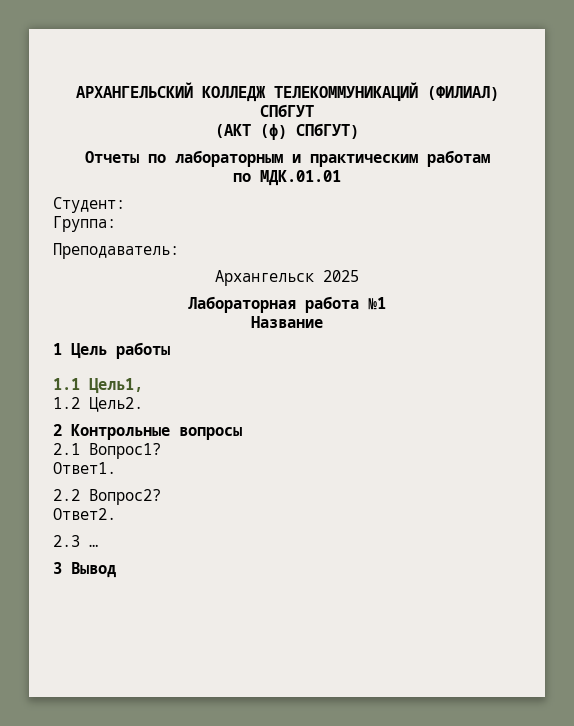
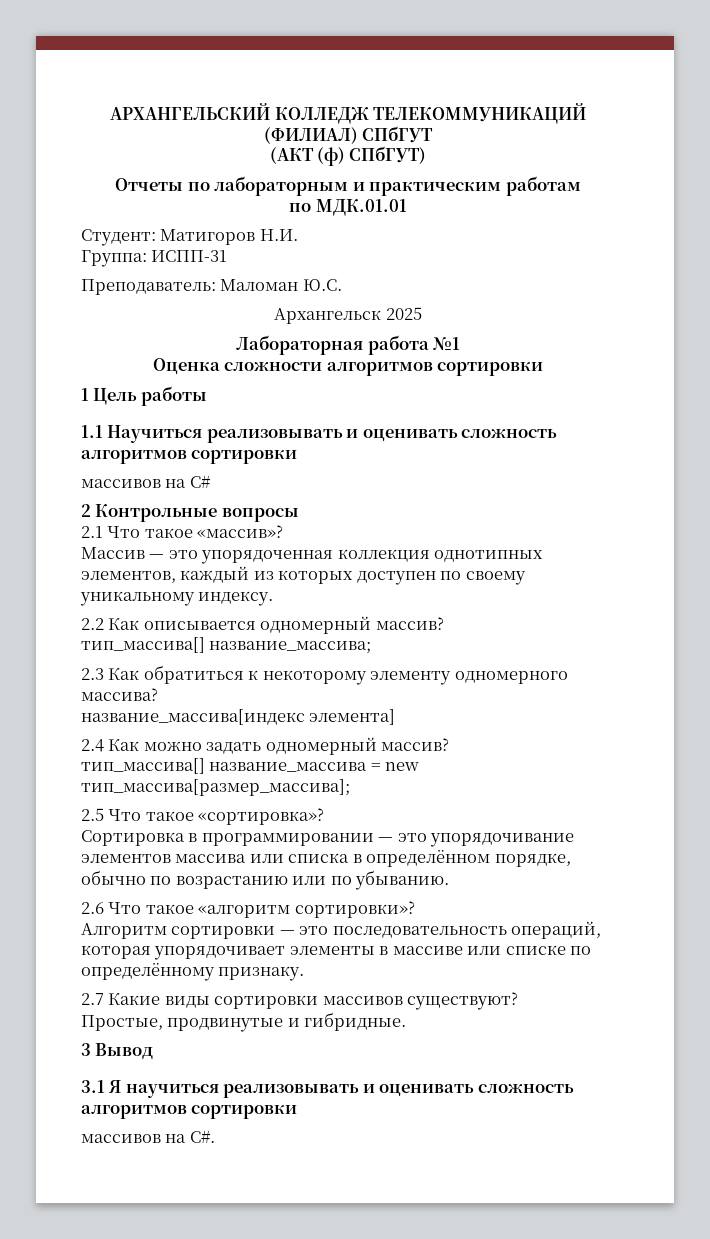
- Студент:
+ Студент: Матигоров Н.И.
- Группа:
+ Группа: ИСПП-31
- Преподаватель:
+ Преподаватель: Маломан Ю.С.
- Название
+ Оценка сложности алгоритмов сортировки
- 1.1 Цель1,
- 1.2 Цель2.
+ 1.1 Научиться реализовывать и оценивать сложность алгоритмов сортировки
+ массивов на C#
  2 Контрольные вопросы
- 2.1 Вопрос1?
- Ответ1.
- 2.2 Вопрос2?
- Ответ2.
- 2.3 …
+ 2.1 Что такое «массив»?
+ Массив — это упорядоченная коллекция однотипных элементов, каждый из которых доступен по своему уникальному индексу.
+ 2.2 Как описывается одномерный массив?
+ тип_массива[] название_массива;
+ 2.3 Как обратиться к некоторому элементу одномерного массива?
+ название_массива[индекс элемента]
+ 2.4 Как можно задать одномерный массив?
+ тип_массива[] название_массива = new тип_массива[размер_массива];
+ 2.5 Что такое «сортировка»?
+ Сортировка в программировании — это упорядочивание элементов массива или списка в определённом порядке, обычно по возрастанию или по убыванию.
+ 2.6 Что такое «алгоритм сортировки»?
+ Алгоритм сортировки — это последовательность операций, которая упорядочивает элементы в массиве или списке по определённому признаку.
+ 2.7 Какие виды сортировки массивов существуют?
+ Простые, продвинутые и гибридные.
  3 Вывод
+ 3.1 Я научиться реализовывать и оценивать сложность алгоритмов сортировки
+ массивов на C#.

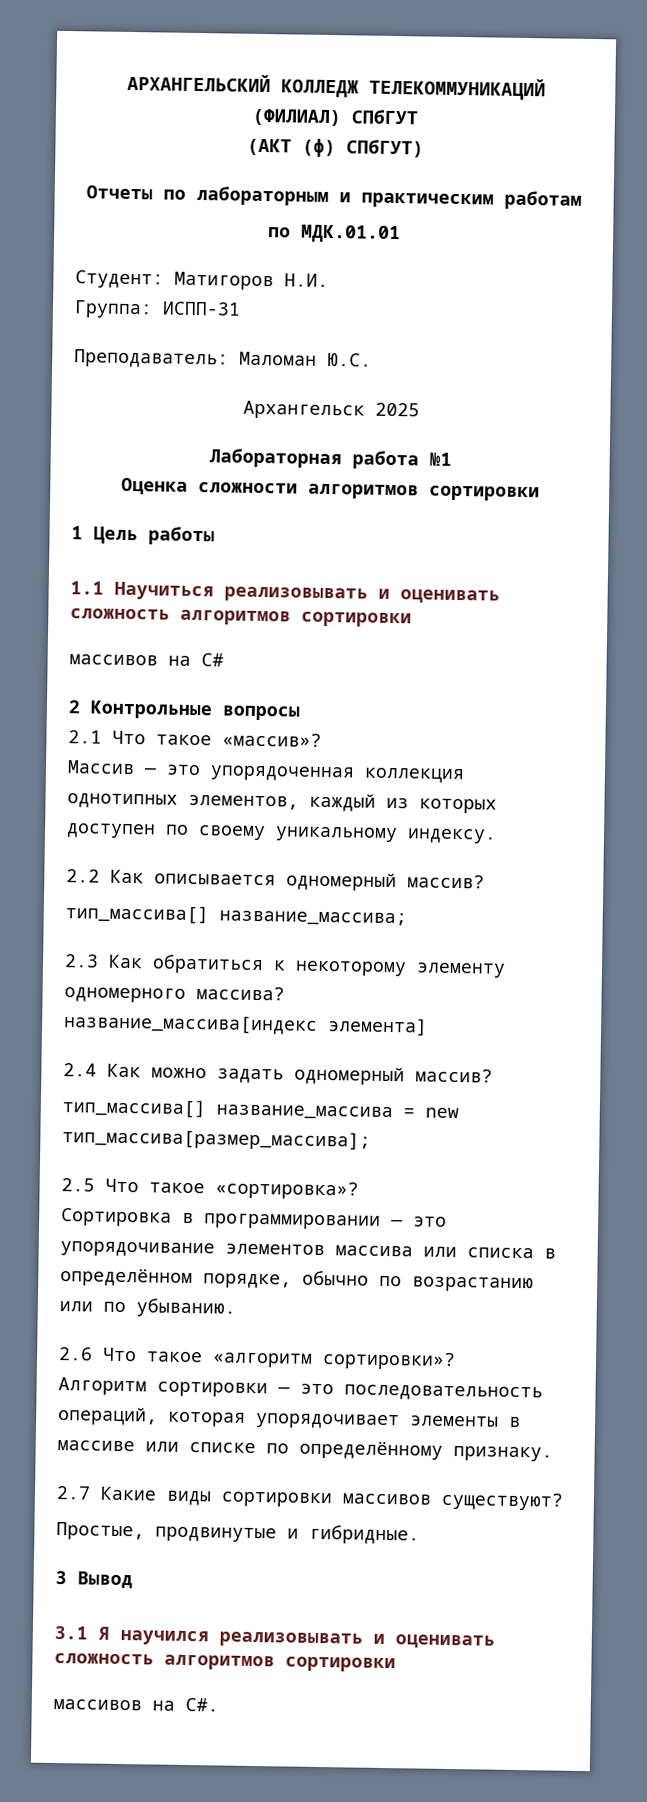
- 3.1 Я научиться реализовывать и оценивать сложность алгоритмов сортировки
+ 3.1 Я научился реализовывать и оценивать сложность алгоритмов сортировки

